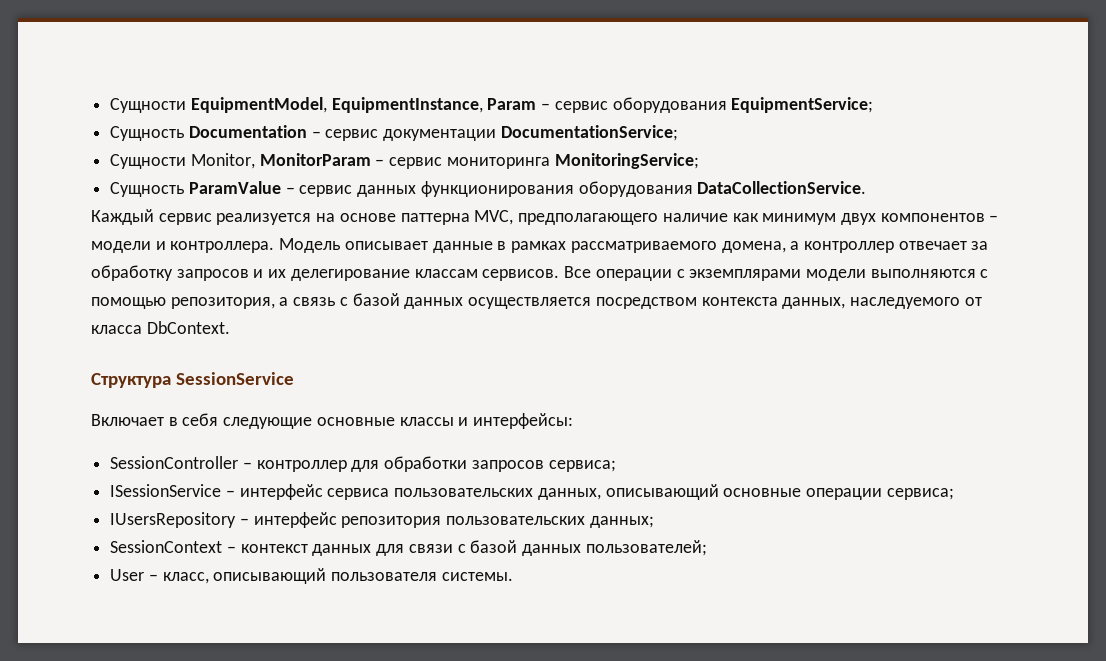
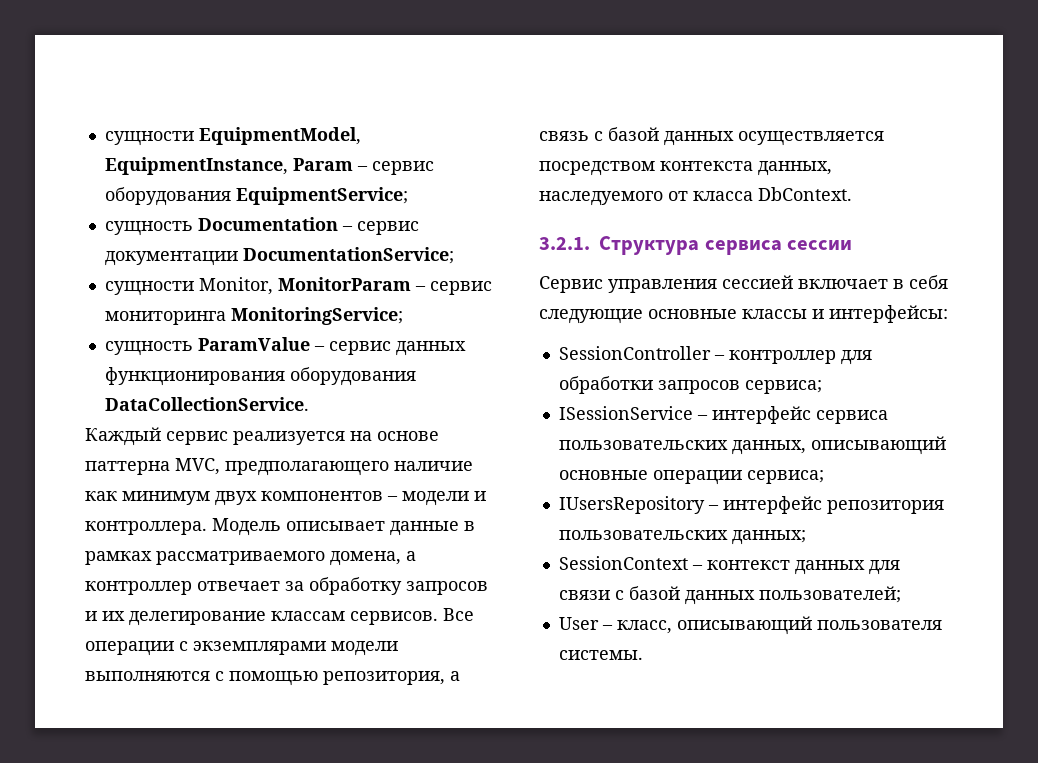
- Сущности EquipmentModel, EquipmentInstance, Param – сервис оборудования EquipmentService;
+ сущности EquipmentModel, EquipmentInstance, Param – сервис оборудования EquipmentService;
- Сущность Documentation – сервис документации DocumentationService;
+ сущность Documentation – сервис документации DocumentationService;
- Сущности Monitor, MonitorParam – сервис мониторинга MonitoringService;
+ сущности Monitor, MonitorParam – сервис мониторинга MonitoringService;
- Сущность ParamValue – сервис данных функционирования оборудования DataCollectionService.
+ сущность ParamValue – сервис данных функционирования оборудования DataCollectionService.
- Структура SessionService
- Включает в себя следующие основные классы и интерфейсы:
+ 3.2.1. Структура сервиса сессии
+ Сервис управления сессией включает в себя следующие основные классы и интерфейсы:

